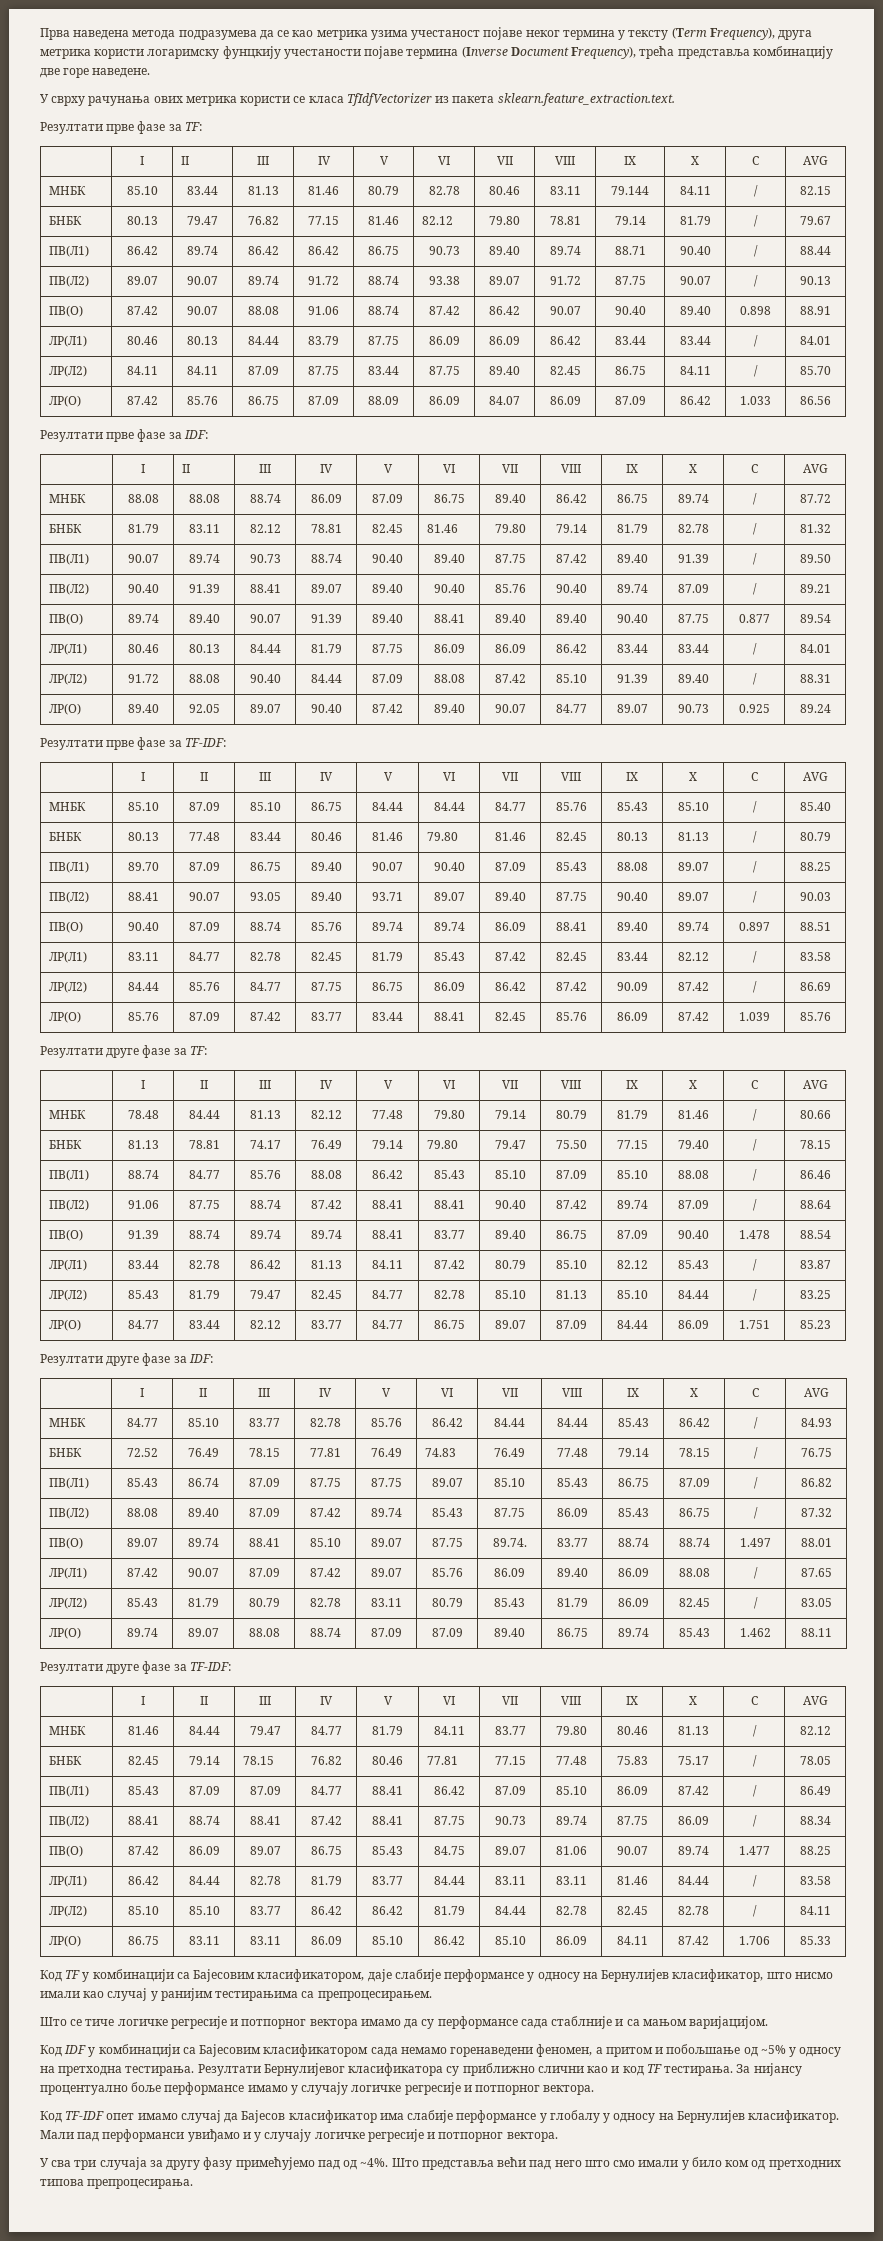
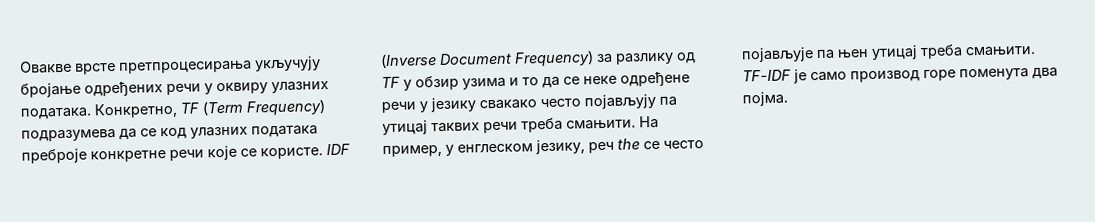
- Прва наведена метода подразумева да се као метрика узима учестаност појаве неког термина у тексту (Term Frequency), друга метрика користи логаримску фунцкију учестаности појаве термина (Inverse Document Frequency), трећа представља комбинацију две горе наведене.
- У сврху рачунања ових метрика користи се класа TfIdfVectorizer из пакета sklearn.feature_extraction.text.
- Резултати прве фазе за TF:
- | I | II | III | IV | V | VI | VII | VIII | IX | X | C | AVG
- МНБК | 85.10 | 83.44 | 81.13 | 81.46 | 80.79 | 82.78 | 80.46 | 83.11 | 79.144 | 84.11 | / | 82.15
- БНБК | 80.13 | 79.47 | 76.82 | 77.15 | 81.46 | 82.12 | 79.80 | 78.81 | 79.14 | 81.79 | / | 79.67
- ПВ(Л1) | 86.42 | 89.74 | 86.42 | 86.42 | 86.75 | 90.73 | 89.40 | 89.74 | 88.71 | 90.40 | / | 88.44
- ПВ(Л2) | 89.07 | 90.07 | 89.74 | 91.72 | 88.74 | 93.38 | 89.07 | 91.72 | 87.75 | 90.07 | / | 90.13
- ПВ(О) | 87.42 | 90.07 | 88.08 | 91.06 | 88.74 | 87.42 | 86.42 | 90.07 | 90.40 | 89.40 | 0.898 | 88.91
- ЛР(Л1) | 80.46 | 80.13 | 84.44 | 83.79 | 87.75 | 86.09 | 86.09 | 86.42 | 83.44 | 83.44 | / | 84.01
- ЛР(Л2) | 84.11 | 84.11 | 87.09 | 87.75 | 83.44 | 87.75 | 89.40 | 82.45 | 86.75 | 84.11 | / | 85.70
- ЛР(О) | 87.42 | 85.76 | 86.75 | 87.09 | 88.09 | 86.09 | 84.07 | 86.09 | 87.09 | 86.42 | 1.033 | 86.56
- Резултати прве фазе за IDF:
- | I | II | III | IV | V | VI | VII | VIII | IX | X | C | AVG
- МНБК | 88.08 | 88.08 | 88.74 | 86.09 | 87.09 | 86.75 | 89.40 | 86.42 | 86.75 | 89.74 | / | 87.72
- БНБК | 81.79 | 83.11 | 82.12 | 78.81 | 82.45 | 81.46 | 79.80 | 79.14 | 81.79 | 82.78 | / | 81.32
- ПВ(Л1) | 90.07 | 89.74 | 90.73 | 88.74 | 90.40 | 89.40 | 87.75 | 87.42 | 89.40 | 91.39 | / | 89.50
- ПВ(Л2) | 90.40 | 91.39 | 88.41 | 89.07 | 89.40 | 90.40 | 85.76 | 90.40 | 89.74 | 87.09 | / | 89.21
- ПВ(О) | 89.74 | 89.40 | 90.07 | 91.39 | 89.40 | 88.41 | 89.40 | 89.40 | 90.40 | 87.75 | 0.877 | 89.54
- ЛР(Л1) | 80.46 | 80.13 | 84.44 | 81.79 | 87.75 | 86.09 | 86.09 | 86.42 | 83.44 | 83.44 | / | 84.01
- ЛР(Л2) | 91.72 | 88.08 | 90.40 | 84.44 | 87.09 | 88.08 | 87.42 | 85.10 | 91.39 | 89.40 | / | 88.31
- ЛР(О) | 89.40 | 92.05 | 89.07 | 90.40 | 87.42 | 89.40 | 90.07 | 84.77 | 89.07 | 90.73 | 0.925 | 89.24
- Резултати прве фазе за TF-IDF:
- | I | II | III | IV | V | VI | VII | VIII | IX | X | C | AVG
- МНБК | 85.10 | 87.09 | 85.10 | 86.75 | 84.44 | 84.44 | 84.77 | 85.76 | 85.43 | 85.10 | / | 85.40
- БНБК | 80.13 | 77.48 | 83.44 | 80.46 | 81.46 | 79.80 | 81.46 | 82.45 | 80.13 | 81.13 | / | 80.79
- ПВ(Л1) | 89.70 | 87.09 | 86.75 | 89.40 | 90.07 | 90.40 | 87.09 | 85.43 | 88.08 | 89.07 | / | 88.25
- ПВ(Л2) | 88.41 | 90.07 | 93.05 | 89.40 | 93.71 | 89.07 | 89.40 | 87.75 | 90.40 | 89.07 | / | 90.03
- ПВ(О) | 90.40 | 87.09 | 88.74 | 85.76 | 89.74 | 89.74 | 86.09 | 88.41 | 89.40 | 89.74 | 0.897 | 88.51
- ЛР(Л1) | 83.11 | 84.77 | 82.78 | 82.45 | 81.79 | 85.43 | 87.42 | 82.45 | 83.44 | 82.12 | / | 83.58
- ЛР(Л2) | 84.44 | 85.76 | 84.77 | 87.75 | 86.75 | 86.09 | 86.42 | 87.42 | 90.09 | 87.42 | / | 86.69
- ЛР(О) | 85.76 | 87.09 | 87.42 | 83.77 | 83.44 | 88.41 | 82.45 | 85.76 | 86.09 | 87.42 | 1.039 | 85.76
- Резултати друге фазе за TF:
- | I | II | III | IV | V | VI | VII | VIII | IX | X | C | AVG
- МНБК | 78.48 | 84.44 | 81.13 | 82.12 | 77.48 | 79.80 | 79.14 | 80.79 | 81.79 | 81.46 | / | 80.66
- БНБК | 81.13 | 78.81 | 74.17 | 76.49 | 79.14 | 79.80 | 79.47 | 75.50 | 77.15 | 79.40 | / | 78.15
- ПВ(Л1) | 88.74 | 84.77 | 85.76 | 88.08 | 86.42 | 85.43 | 85.10 | 87.09 | 85.10 | 88.08 | / | 86.46
- ПВ(Л2) | 91.06 | 87.75 | 88.74 | 87.42 | 88.41 | 88.41 | 90.40 | 87.42 | 89.74 | 87.09 | / | 88.64
- ПВ(О) | 91.39 | 88.74 | 89.74 | 89.74 | 88.41 | 83.77 | 89.40 | 86.75 | 87.09 | 90.40 | 1.478 | 88.54
- ЛР(Л1) | 83.44 | 82.78 | 86.42 | 81.13 | 84.11 | 87.42 | 80.79 | 85.10 | 82.12 | 85.43 | / | 83.87
- ЛР(Л2) | 85.43 | 81.79 | 79.47 | 82.45 | 84.77 | 82.78 | 85.10 | 81.13 | 85.10 | 84.44 | / | 83.25
- ЛР(О) | 84.77 | 83.44 | 82.12 | 83.77 | 84.77 | 86.75 | 89.07 | 87.09 | 84.44 | 86.09 | 1.751 | 85.23
- Резултати друге фазе за IDF:
- | I | II | III | IV | V | VI | VII | VIII | IX | X | C | AVG
- МНБК | 84.77 | 85.10 | 83.77 | 82.78 | 85.76 | 86.42 | 84.44 | 84.44 | 85.43 | 86.42 | / | 84.93
- БНБК | 72.52 | 76.49 | 78.15 | 77.81 | 76.49 | 74.83 | 76.49 | 77.48 | 79.14 | 78.15 | / | 76.75
- ПВ(Л1) | 85.43 | 86.74 | 87.09 | 87.75 | 87.75 | 89.07 | 85.10 | 85.43 | 86.75 | 87.09 | / | 86.82
- ПВ(Л2) | 88.08 | 89.40 | 87.09 | 87.42 | 89.74 | 85.43 | 87.75 | 86.09 | 85.43 | 86.75 | / | 87.32
- ПВ(О) | 89.07 | 89.74 | 88.41 | 85.10 | 89.07 | 87.75 | 89.74. | 83.77 | 88.74 | 88.74 | 1.497 | 88.01
- ЛР(Л1) | 87.42 | 90.07 | 87.09 | 87.42 | 89.07 | 85.76 | 86.09 | 89.40 | 86.09 | 88.08 | / | 87.65
- ЛР(Л2) | 85.43 | 81.79 | 80.79 | 82.78 | 83.11 | 80.79 | 85.43 | 81.79 | 86.09 | 82.45 | / | 83.05
- ЛР(О) | 89.74 | 89.07 | 88.08 | 88.74 | 87.09 | 87.09 | 89.40 | 86.75 | 89.74 | 85.43 | 1.462 | 88.11
- Резултати друге фазе за TF-IDF:
- | I | II | III | IV | V | VI | VII | VIII | IX | X | C | AVG
- МНБК | 81.46 | 84.44 | 79.47 | 84.77 | 81.79 | 84.11 | 83.77 | 79.80 | 80.46 | 81.13 | / | 82.12
- БНБК | 82.45 | 79.14 | 78.15 | 76.82 | 80.46 | 77.81 | 77.15 | 77.48 | 75.83 | 75.17 | / | 78.05
- ПВ(Л1) | 85.43 | 87.09 | 87.09 | 84.77 | 88.41 | 86.42 | 87.09 | 85.10 | 86.09 | 87.42 | / | 86.49
- ПВ(Л2) | 88.41 | 88.74 | 88.41 | 87.42 | 88.41 | 87.75 | 90.73 | 89.74 | 87.75 | 86.09 | / | 88.34
- ПВ(О) | 87.42 | 86.09 | 89.07 | 86.75 | 85.43 | 84.75 | 89.07 | 81.06 | 90.07 | 89.74 | 1.477 | 88.25
- ЛР(Л1) | 86.42 | 84.44 | 82.78 | 81.79 | 83.77 | 84.44 | 83.11 | 83.11 | 81.46 | 84.44 | / | 83.58
- ЛР(Л2) | 85.10 | 85.10 | 83.77 | 86.42 | 86.42 | 81.79 | 84.44 | 82.78 | 82.45 | 82.78 | / | 84.11
- ЛР(О) | 86.75 | 83.11 | 83.11 | 86.09 | 85.10 | 86.42 | 85.10 | 86.09 | 84.11 | 87.42 | 1.706 | 85.33
- Код TF у комбинацији са Бајесовим класификатором, даје слабије перформансе у односу на Бернулијев класификатор, што нисмо имали као случај у ранијим тестирањима са препроцесирањем.
- Што се тиче логичке регресије и потпорног вектора имамо да су перформансе сада стаблније и са мањом варијацијом.
- Код IDF у комбинацији са Бајесовим класификатором сада немамо горенаведени феномен, а притом и побољшање од ~5% у односу на претходна тестирања. Резултати Бернулијевог класификатора су приближно слични као и код TF тестирања. За нијансу процентуално боље перформансе имамо у случају логичке регресије и потпорног вектора.
- Код TF-IDF опет имамо случај да Бајесов класификатор има слабије перформансе у глобалу у односу на Бернулијев класификатор. Мали пад перформанси увиђамо и у случају логичке регресије и потпорног вектора.
- У сва три случаја за другу фазу примећујемо пад од ~4%. Што представља већи пад него што смо имали у било ком од претходних типова препроцесирања.
+ Овакве врсте претпроцесирања укључују бројање одређених речи у оквиру улазних података. Конкретно, TF (Term Frequency) подразумева да се код улазних података преброје конкретне речи које се користе. IDF (Inverse Document Frequency) за разлику од TF у обзир узима и то да се неке одређене речи у језику свакако често појављују па утицај таквих речи треба смањити. На пример, у енглеском језику, реч the се често појављује па њен утицај треба смањити. TF-IDF је само производ горе поменута два појма.

